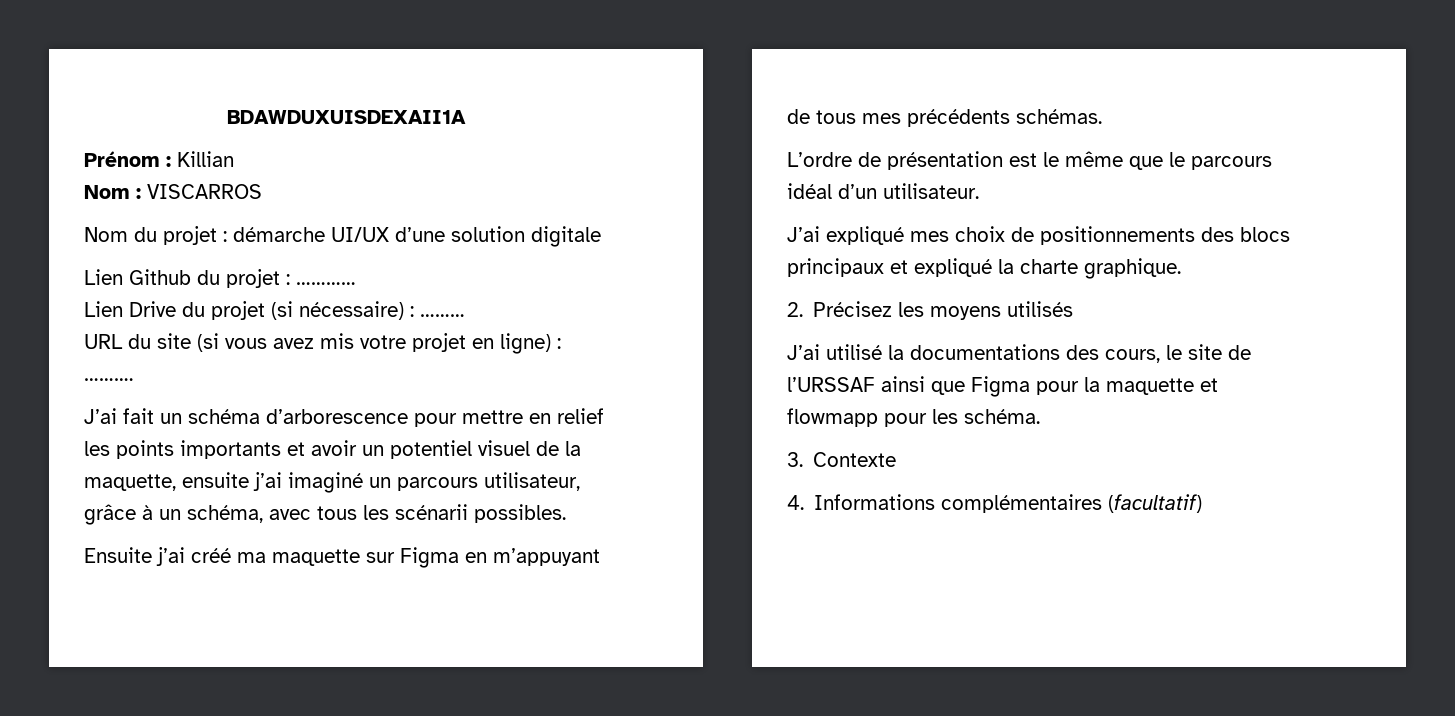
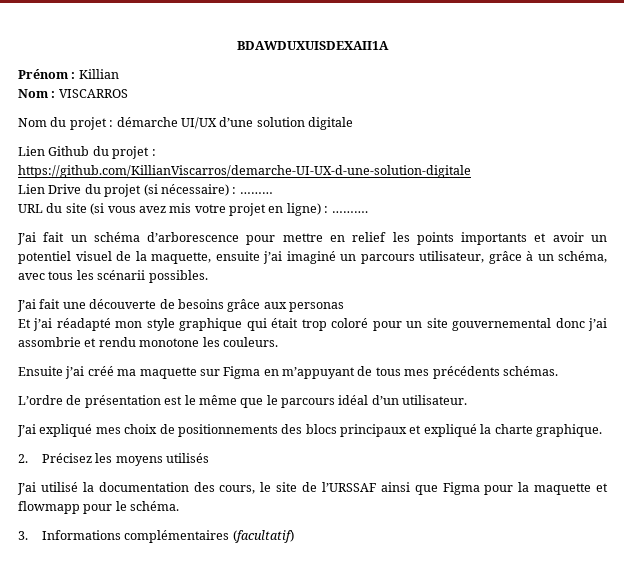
- Lien Github du projet : …………
+ Lien Github du projet : https://github.com/KillianViscarros/demarche-UI-UX-d-une-solution-digitale
+ J’ai fait une découverte de besoins grâce aux personas
+ Et j’ai réadapté mon style graphique qui était trop coloré pour un site gouvernemental donc j’ai assombrie et rendu monotone les couleurs.
- J’ai utilisé la documentations des cours, le site de l’URSSAF ainsi que Figma pour la maquette et flowmapp pour les schéma.
+ J’ai utilisé la documentation des cours, le site de l’URSSAF ainsi que Figma pour la maquette et flowmapp pour le schéma.
- 3. Contexte
- 4. Informations complémentaires (facultatif)
+ 3. Informations complémentaires (facultatif)

